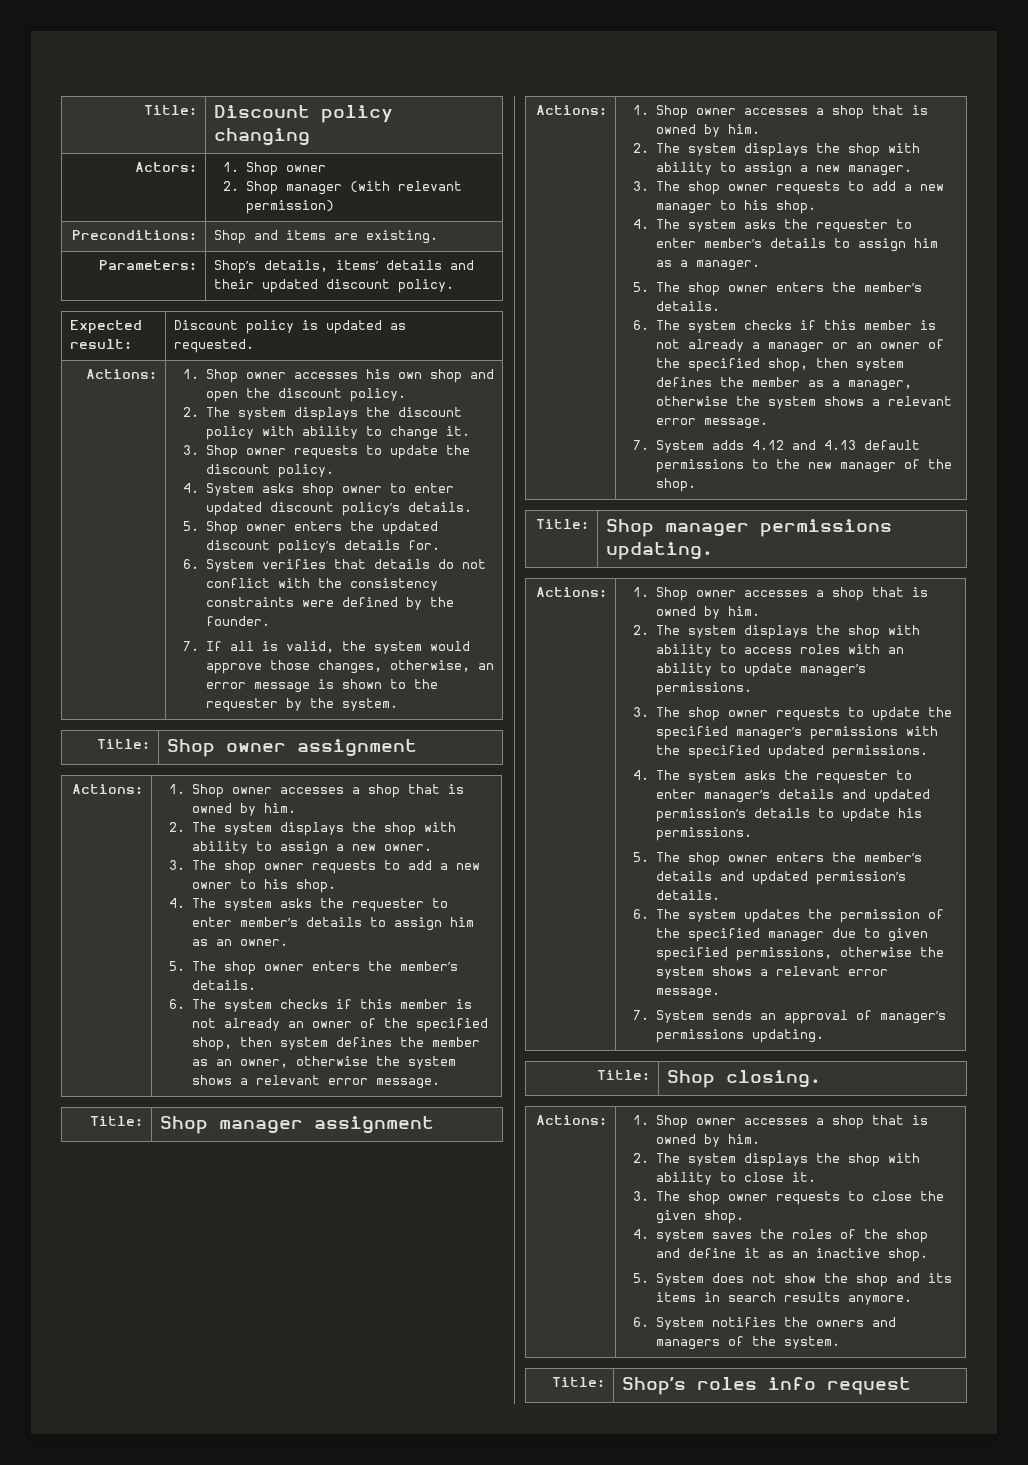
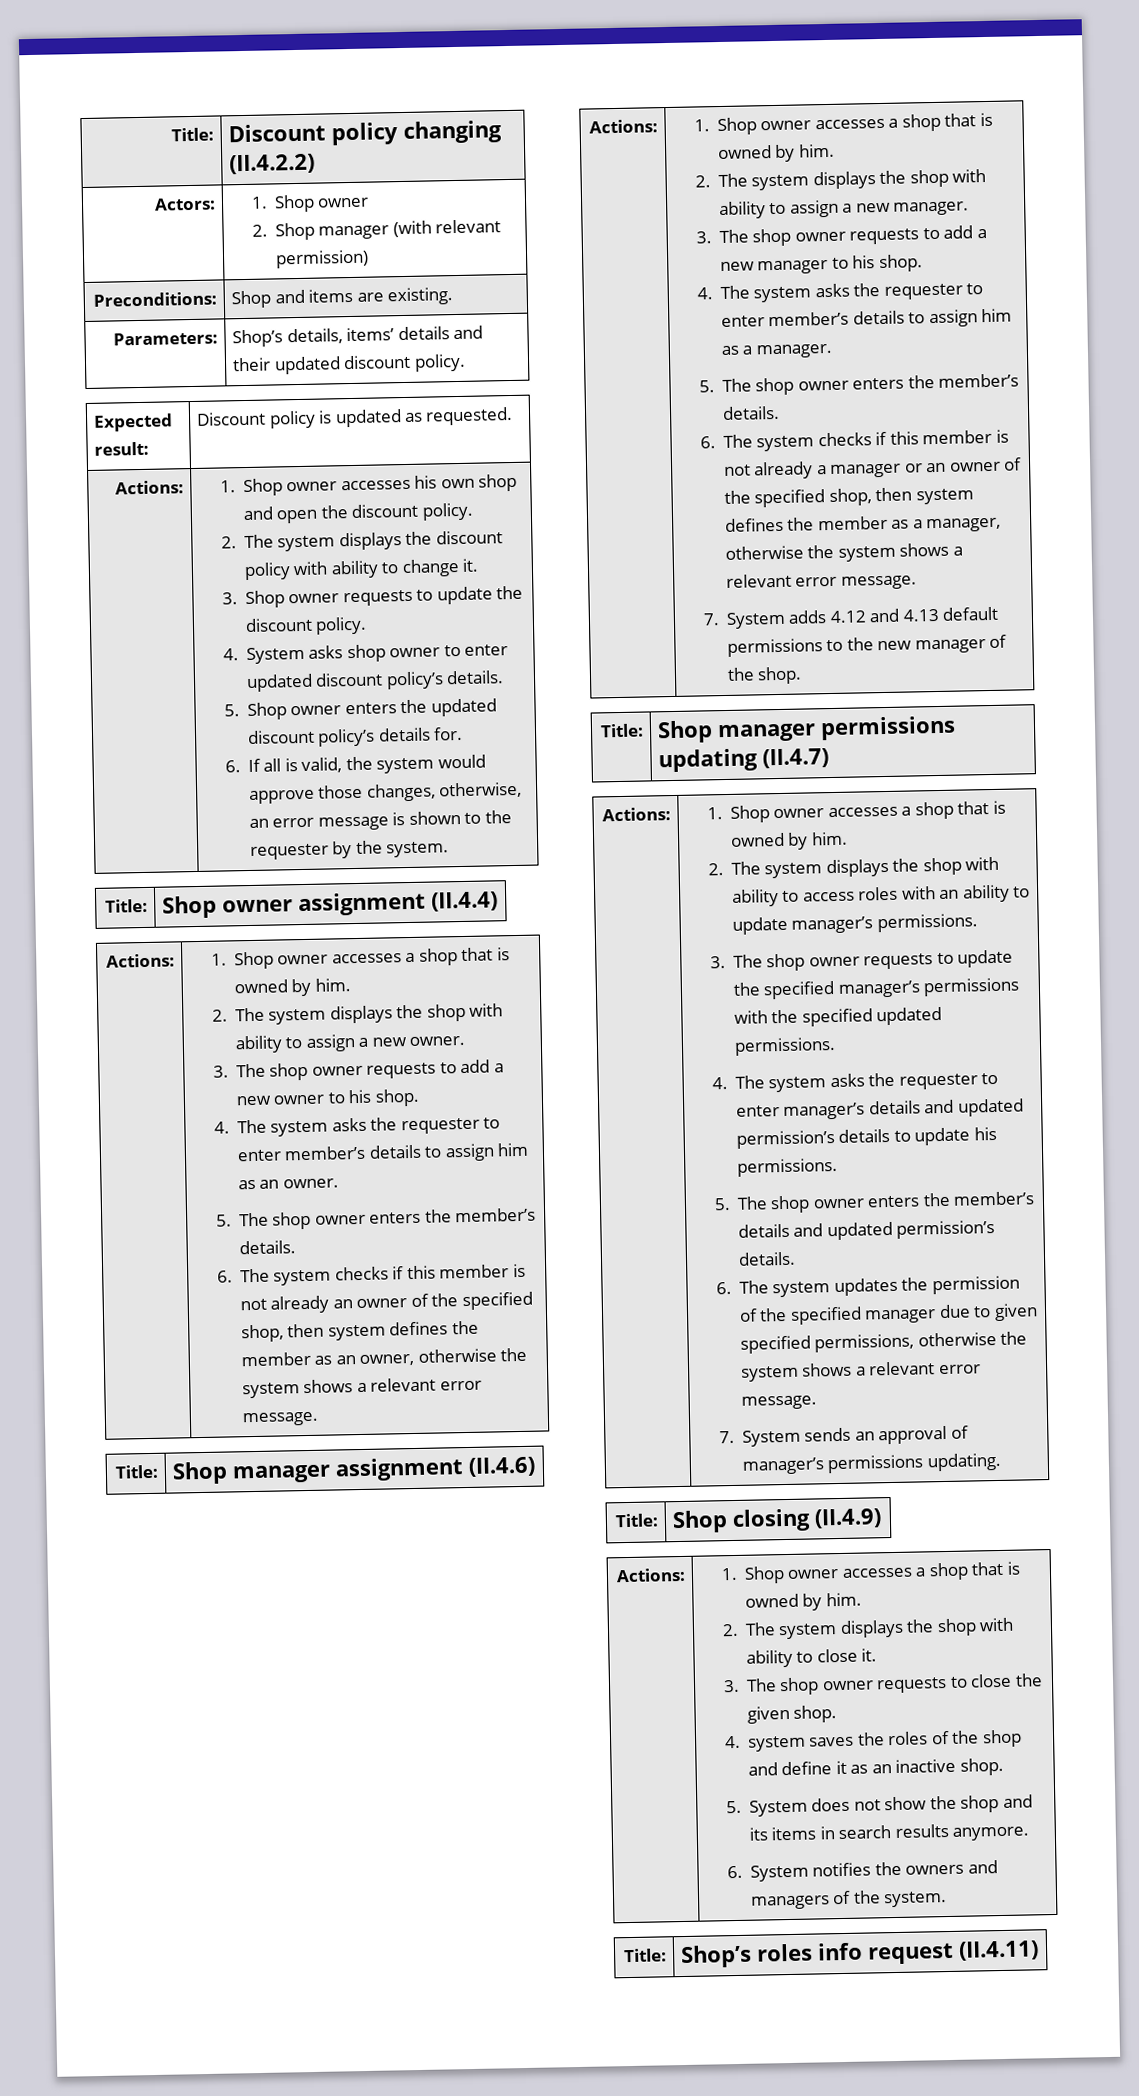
- Title: | Discount policy changing
+ Title: | Discount policy changing (II.4.2.2)
- 6. System verifies that details do not conflict with the consistency constraints were defined by the founder.
- 7. If all is valid, the system would approve those changes, otherwise, an error message is shown to the requester by the system.
+ 6. If all is valid, the system would approve those changes, otherwise, an error message is shown to the requester by the system.
- Title: | Shop owner assignment
+ Title: | Shop owner assignment (II.4.4)
- Title: | Shop manager assignment
+ Title: | Shop manager assignment (II.4.6)
- Title: | Shop manager permissions updating.
+ Title: | Shop manager permissions updating (II.4.7)
- Title: | Shop closing.
+ Title: | Shop closing (II.4.9)
- Title: | Shop’s roles info request
+ Title: | Shop’s roles info request (II.4.11)

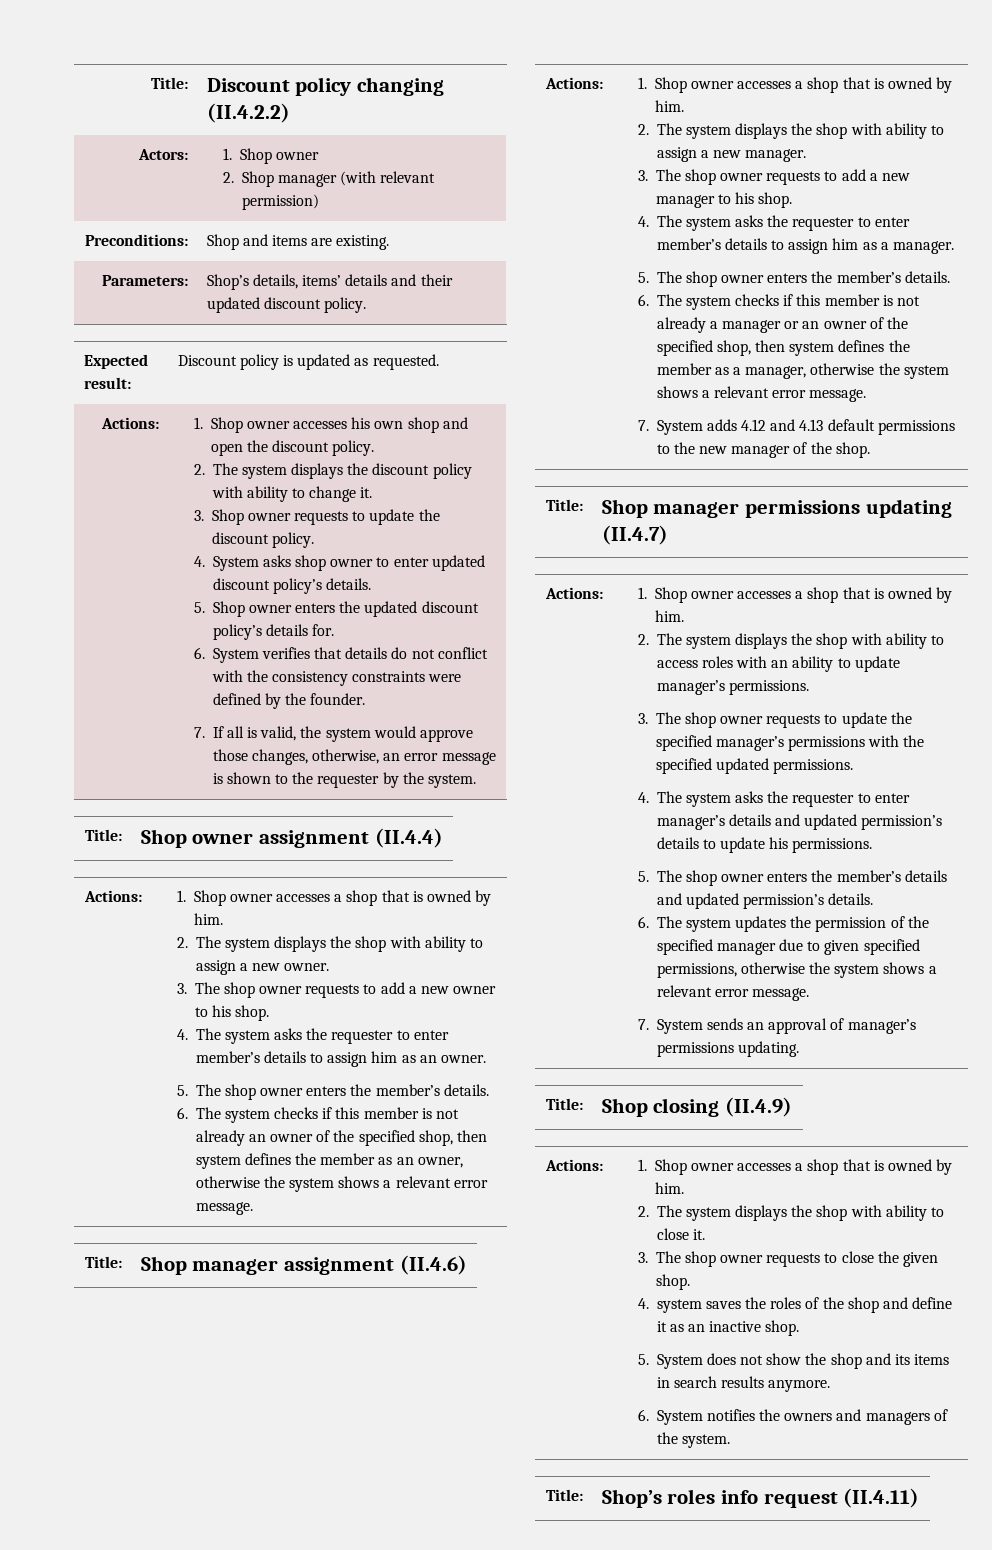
- 6. If all is valid, the system would approve those changes, otherwise, an error message is shown to the requester by the system.
+ 6. System verifies that details do not conflict with the consistency constraints were defined by the founder.
+ 7. If all is valid, the system would approve those changes, otherwise, an error message is shown to the requester by the system.

